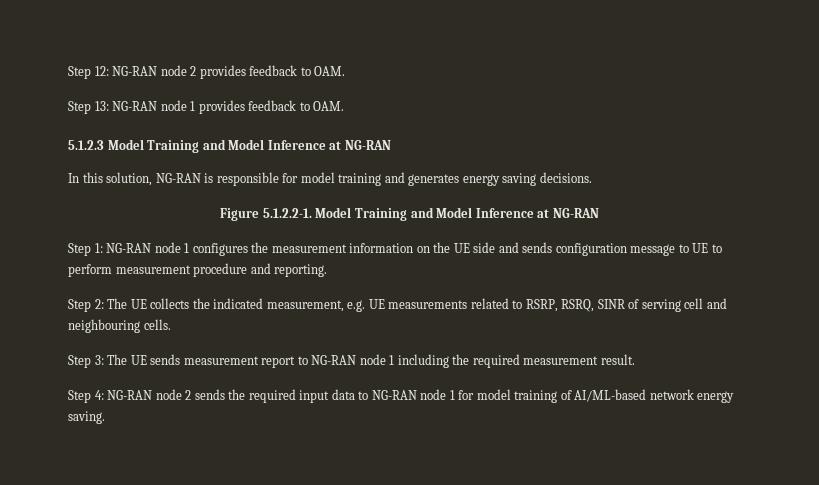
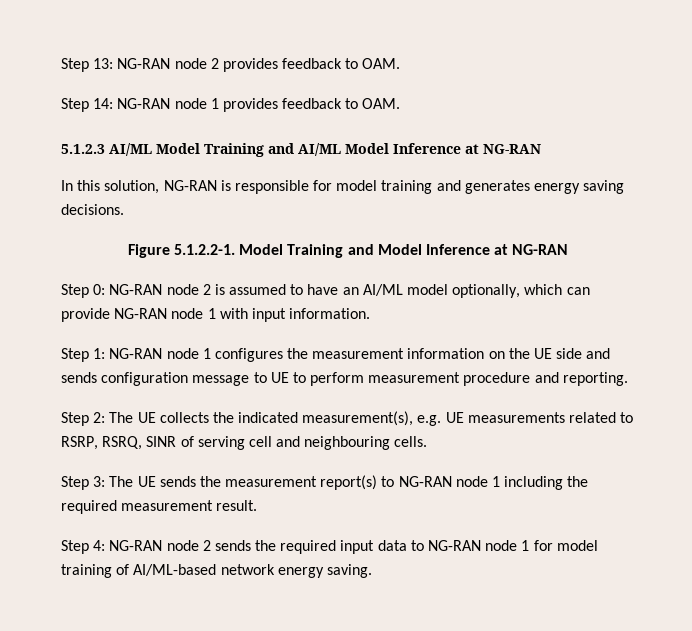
- Step 12: NG-RAN node 2 provides feedback to OAM.
+ Step 13: NG-RAN node 2 provides feedback to OAM.
- Step 13: NG-RAN node 1 provides feedback to OAM.
+ Step 14: NG-RAN node 1 provides feedback to OAM.
- 5.1.2.3 Model Training and Model Inference at NG-RAN
+ 5.1.2.3 AI/ML Model Training and AI/ML Model Inference at NG-RAN
+ Step 0: NG-RAN node 2 is assumed to have an AI/ML model optionally, which can provide NG-RAN node 1 with input information.
- Step 2: The UE collects the indicated measurement, e.g. UE measurements related to RSRP, RSRQ, SINR of serving cell and neighbouring cells.
+ Step 2: The UE collects the indicated measurement(s), e.g. UE measurements related to RSRP, RSRQ, SINR of serving cell and neighbouring cells.
- Step 3: The UE sends measurement report to NG-RAN node 1 including the required measurement result.
+ Step 3: The UE sends the measurement report(s) to NG-RAN node 1 including the required measurement result.

